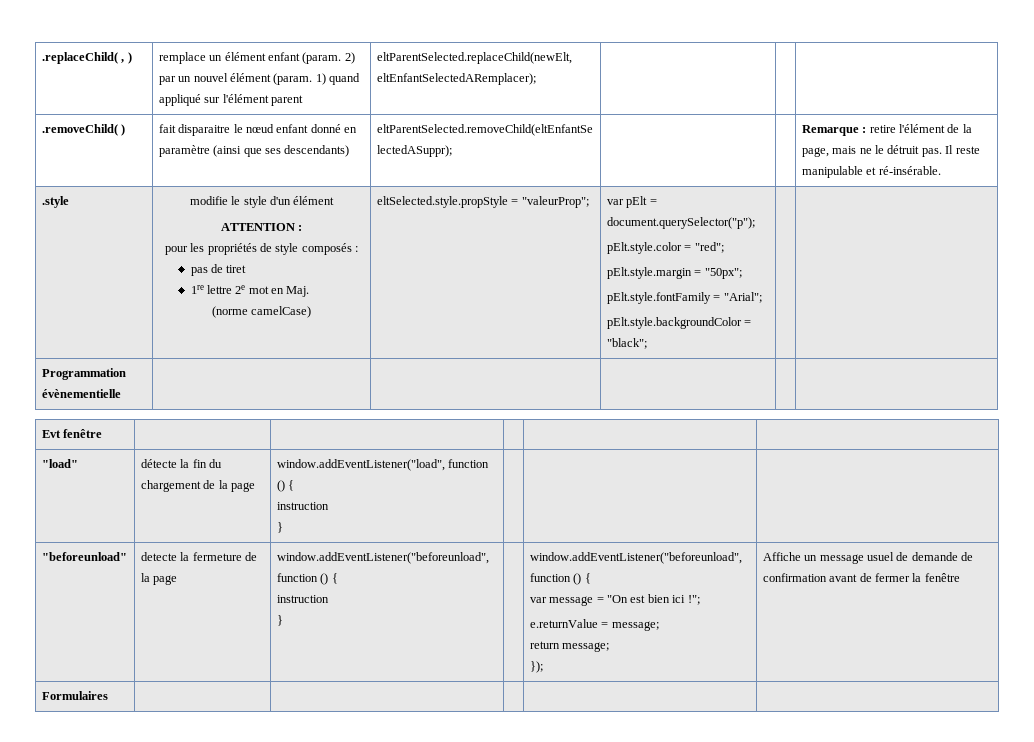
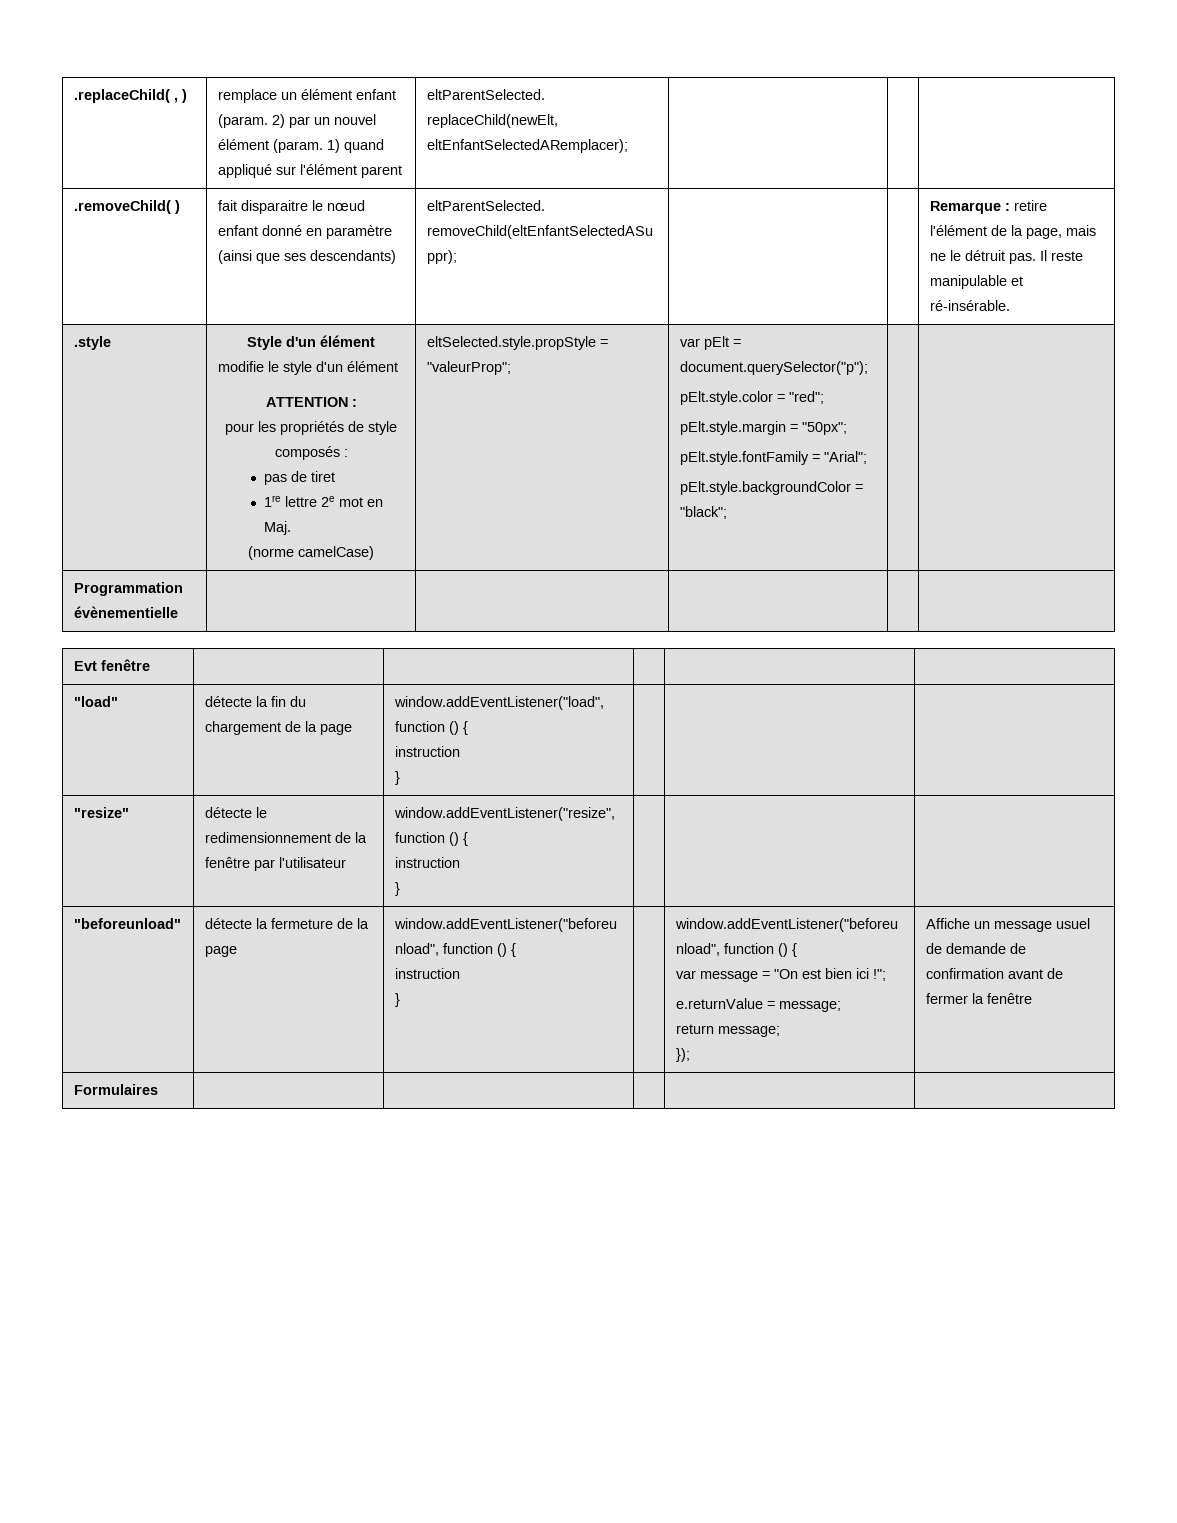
+ Style d'un élément
+ "resize" | détecte le redimensionnement de la fenêtre par l'utilisateur | window.addEventListener("resize", function () {
+ instruction
+ } | | |
- detecte la fermeture de la page
+ détecte la fermeture de la page

